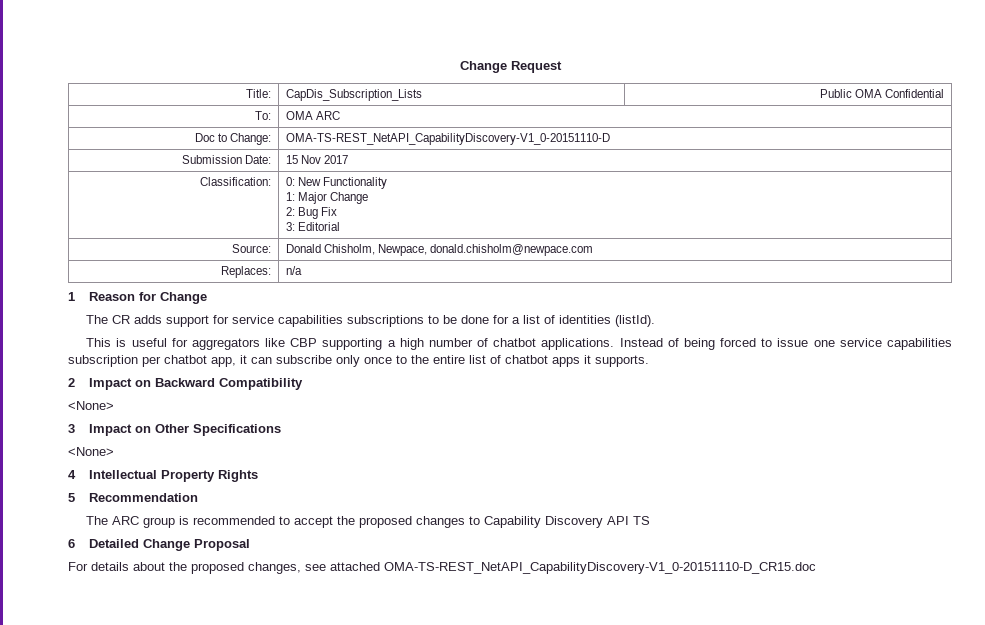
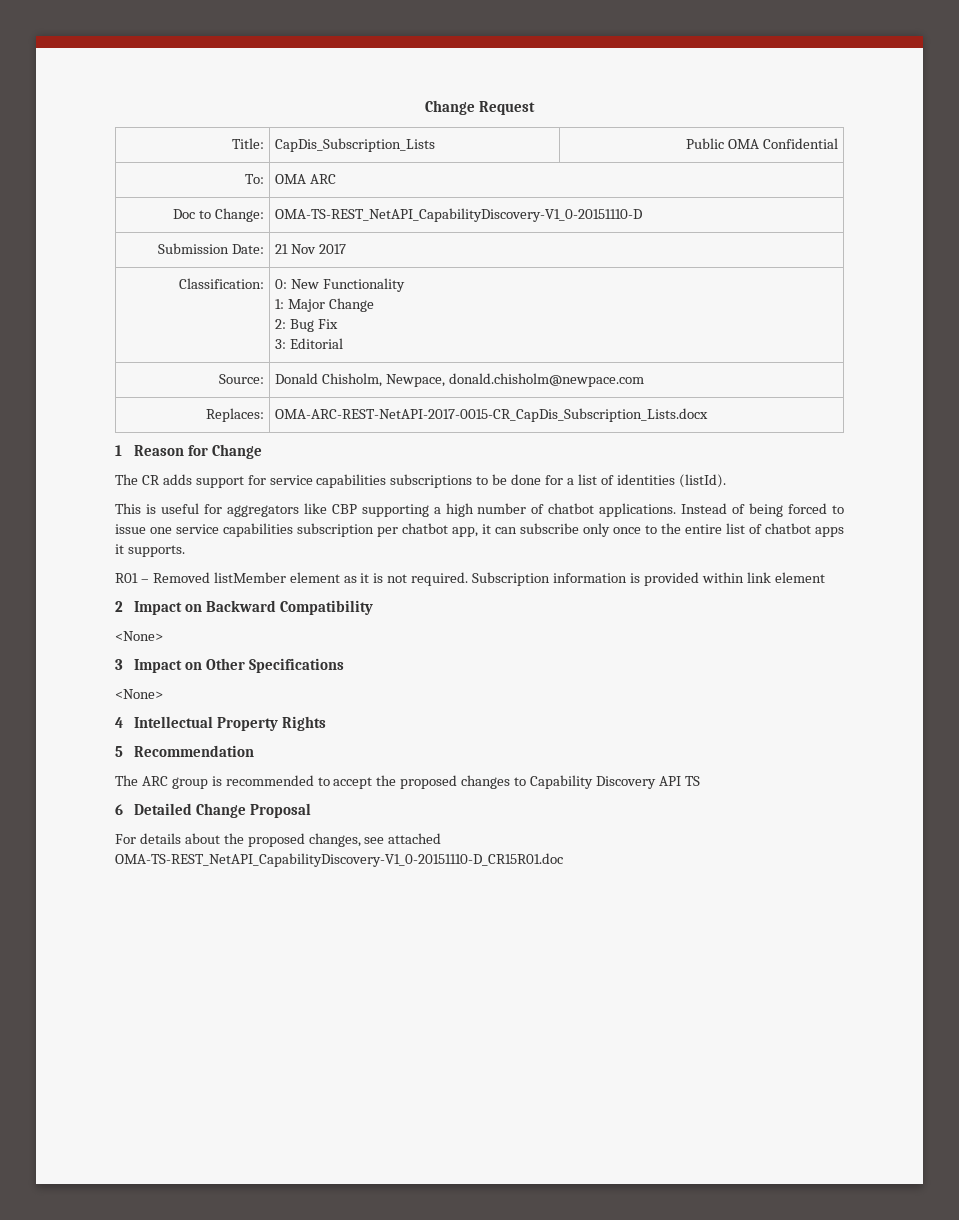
- Submission Date: | 15 Nov 2017
+ Submission Date: | 21 Nov 2017
- Replaces: | n/a
+ Replaces: | OMA-ARC-REST-NetAPI-2017-0015-CR_CapDis_Subscription_Lists.docx
+ R01 – Removed listMember element as it is not required. Subscription information is provided within link element
- For details about the proposed changes, see attached OMA-TS-REST_NetAPI_CapabilityDiscovery-V1_0-20151110-D_CR15.doc
+ For details about the proposed changes, see attached OMA-TS-REST_NetAPI_CapabilityDiscovery-V1_0-20151110-D_CR15R01.doc

